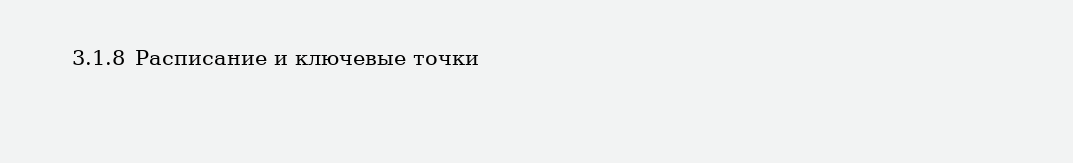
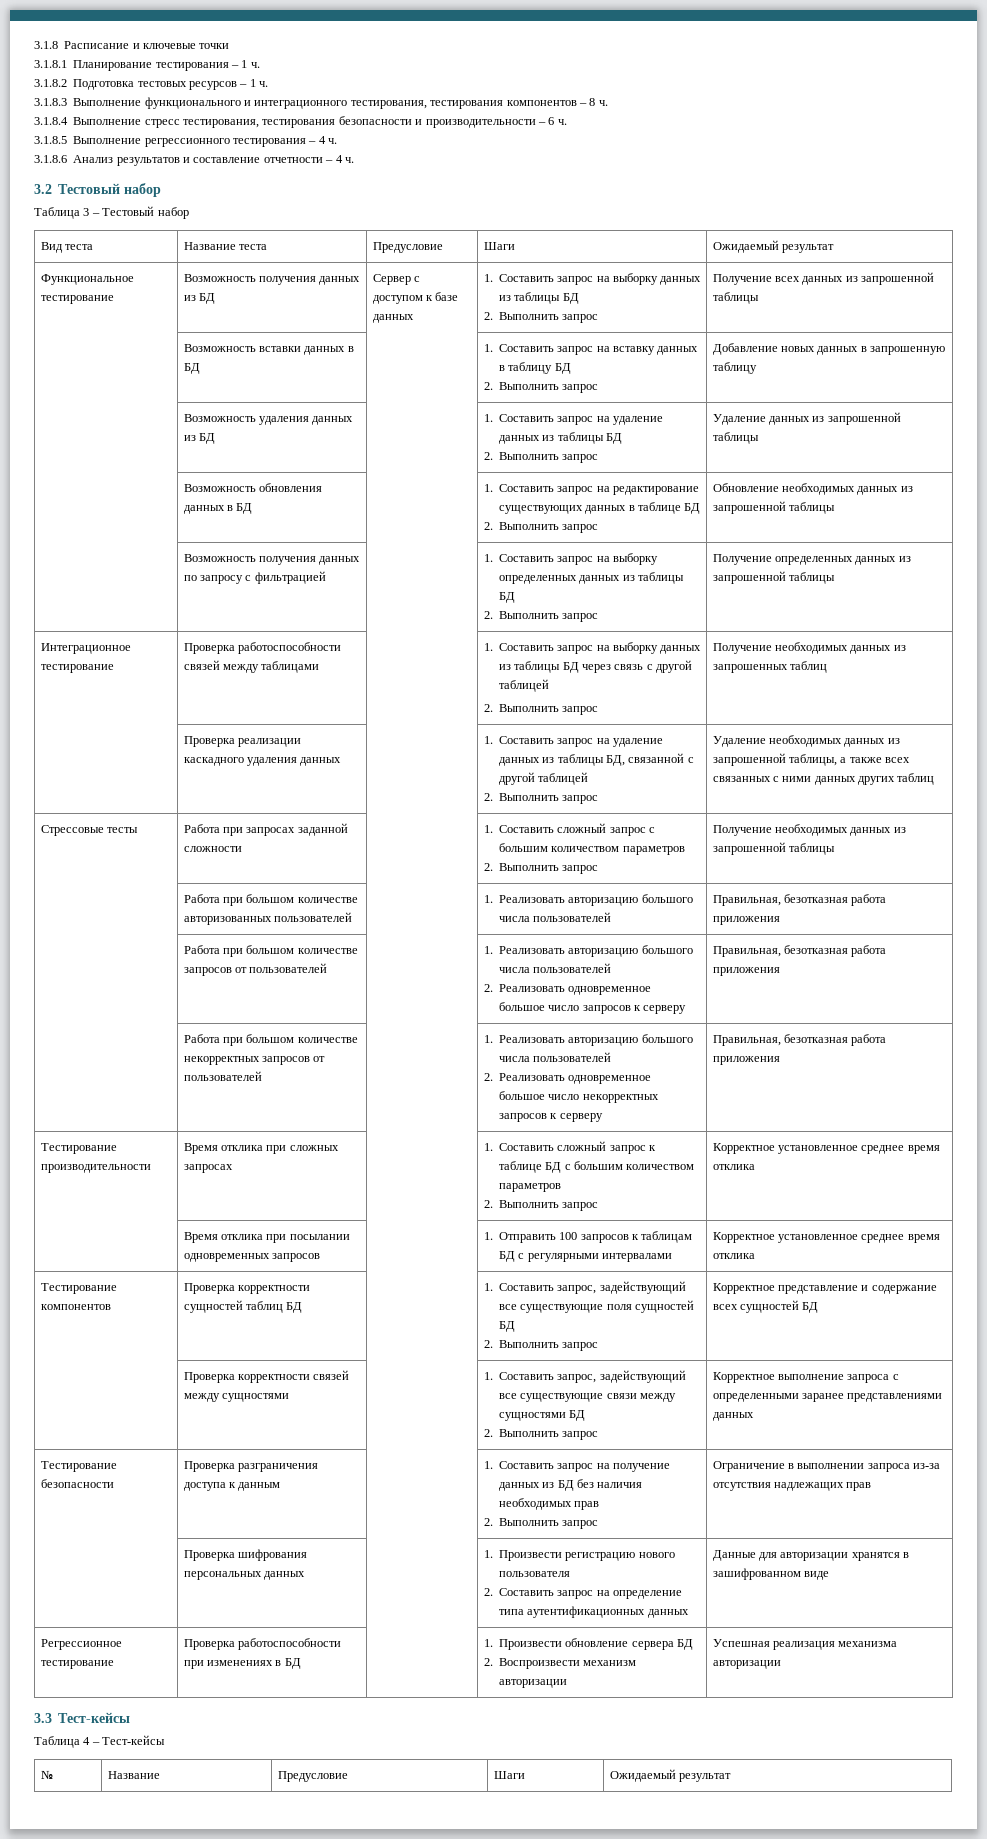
+ 3.1.8.1 Планирование тестирования – 1 ч.
+ 3.1.8.2 Подготовка тестовых ресурсов – 1 ч.
+ 3.1.8.3 Выполнение функционального и интеграционного тестирования, тестирования компонентов – 8 ч.
+ 3.1.8.4 Выполнение стресс тестирования, тестирования безопасности и производительности – 6 ч.
+ 3.1.8.5 Выполнение регрессионного тестирования – 4 ч.
+ 3.1.8.6 Анализ результатов и составление отчетности – 4 ч.
+ 3.2 Тестовый набор
+ Таблица 3 – Тестовый набор
+ Вид теста | Название теста | Предусловие | Шаги | Ожидаемый результат
+ Функциональное тестирование | Возможность получения данных из БД | Сервер с доступом к базе данных | 1. Составить запрос на выборку данных из таблицы БД
+ 2. Выполнить запрос | Получение всех данных из запрошенной таблицы
+ | Возможность вставки данных в БД | | 1. Составить запрос на вставку данных в таблицу БД
+ 2. Выполнить запрос | Добавление новых данных в запрошенную таблицу
+ | Возможность удаления данных из БД | | 1. Составить запрос на удаление данных из таблицы БД
+ 2. Выполнить запрос | Удаление данных из запрошенной таблицы
+ | Возможность обновления данных в БД | | 1. Составить запрос на редактирование существующих данных в таблице БД
+ 2. Выполнить запрос | Обновление необходимых данных из запрошенной таблицы
+ | Возможность получения данных по запросу с фильтрацией | | 1. Составить запрос на выборку определенных данных из таблицы БД
+ 2. Выполнить запрос | Получение определенных данных из запрошенной таблицы
+ Интеграционное тестирование | Проверка работоспособности связей между таблицами | | 1. Составить запрос на выборку данных из таблицы БД через связь с другой таблицей
+ 2. Выполнить запрос | Получение необходимых данных из запрошенных таблиц
+ | Проверка реализации каскадного удаления данных | | 1. Составить запрос на удаление данных из таблицы БД, связанной с другой таблицей
+ 2. Выполнить запрос | Удаление необходимых данных из запрошенной таблицы, а также всех связанных с ними данных других таблиц
+ Стрессовые тесты | Работа при запросах заданной сложности | | 1. Составить сложный запрос с большим количеством параметров
+ 2. Выполнить запрос | Получение необходимых данных из запрошенной таблицы
+ | Работа при большом количестве авторизованных пользователей | | 1. Реализовать авторизацию большого числа пользователей | Правильная, безотказная работа приложения
+ | Работа при большом количестве запросов от пользователей | | 1. Реализовать авторизацию большого числа пользователей
+ 2. Реализовать одновременное большое число запросов к серверу | Правильная, безотказная работа приложения
+ | Работа при большом количестве некорректных запросов от пользователей | | 1. Реализовать авторизацию большого числа пользователей
+ 2. Реализовать одновременное большое число некорректных запросов к серверу | Правильная, безотказная работа приложения
+ Тестирование производительности | Время отклика при сложных запросах | | 1. Составить сложный запрос к таблице БД с большим количеством параметров
+ 2. Выполнить запрос | Корректное установленное среднее время отклика
+ | Время отклика при посылании одновременных запросов | | 1. Отправить 100 запросов к таблицам БД с регулярными интервалами | Корректное установленное среднее время отклика
+ Тестирование компонентов | Проверка корректности сущностей таблиц БД | | 1. Составить запрос, задействующий все существующие поля сущностей БД
+ 2. Выполнить запрос | Корректное представление и содержание всех сущностей БД
+ | Проверка корректности связей между сущностями | | 1. Составить запрос, задействующий все существующие связи между сущностями БД
+ 2. Выполнить запрос | Корректное выполнение запроса с определенными заранее представлениями данных
+ Тестирование безопасности | Проверка разграничения доступа к данным | | 1. Составить запрос на получение данных из БД без наличия необходимых прав
+ 2. Выполнить запрос | Ограничение в выполнении запроса из-за отсутствия надлежащих прав
+ | Проверка шифрования персональных данных | | 1. Произвести регистрацию нового пользователя
+ 2. Составить запрос на определение типа аутентификационных данных | Данные для авторизации хранятся в зашифрованном виде
+ Регрессионное тестирование | Проверка работоспособности при изменениях в БД | | 1. Произвести обновление сервера БД
+ 2. Воспроизвести механизм авторизации | Успешная реализация механизма авторизации
+ 3.3 Тест-кейсы
+ Таблица 4 – Тест-кейсы
+ № | Название | Предусловие | Шаги | Ожидаемый результат

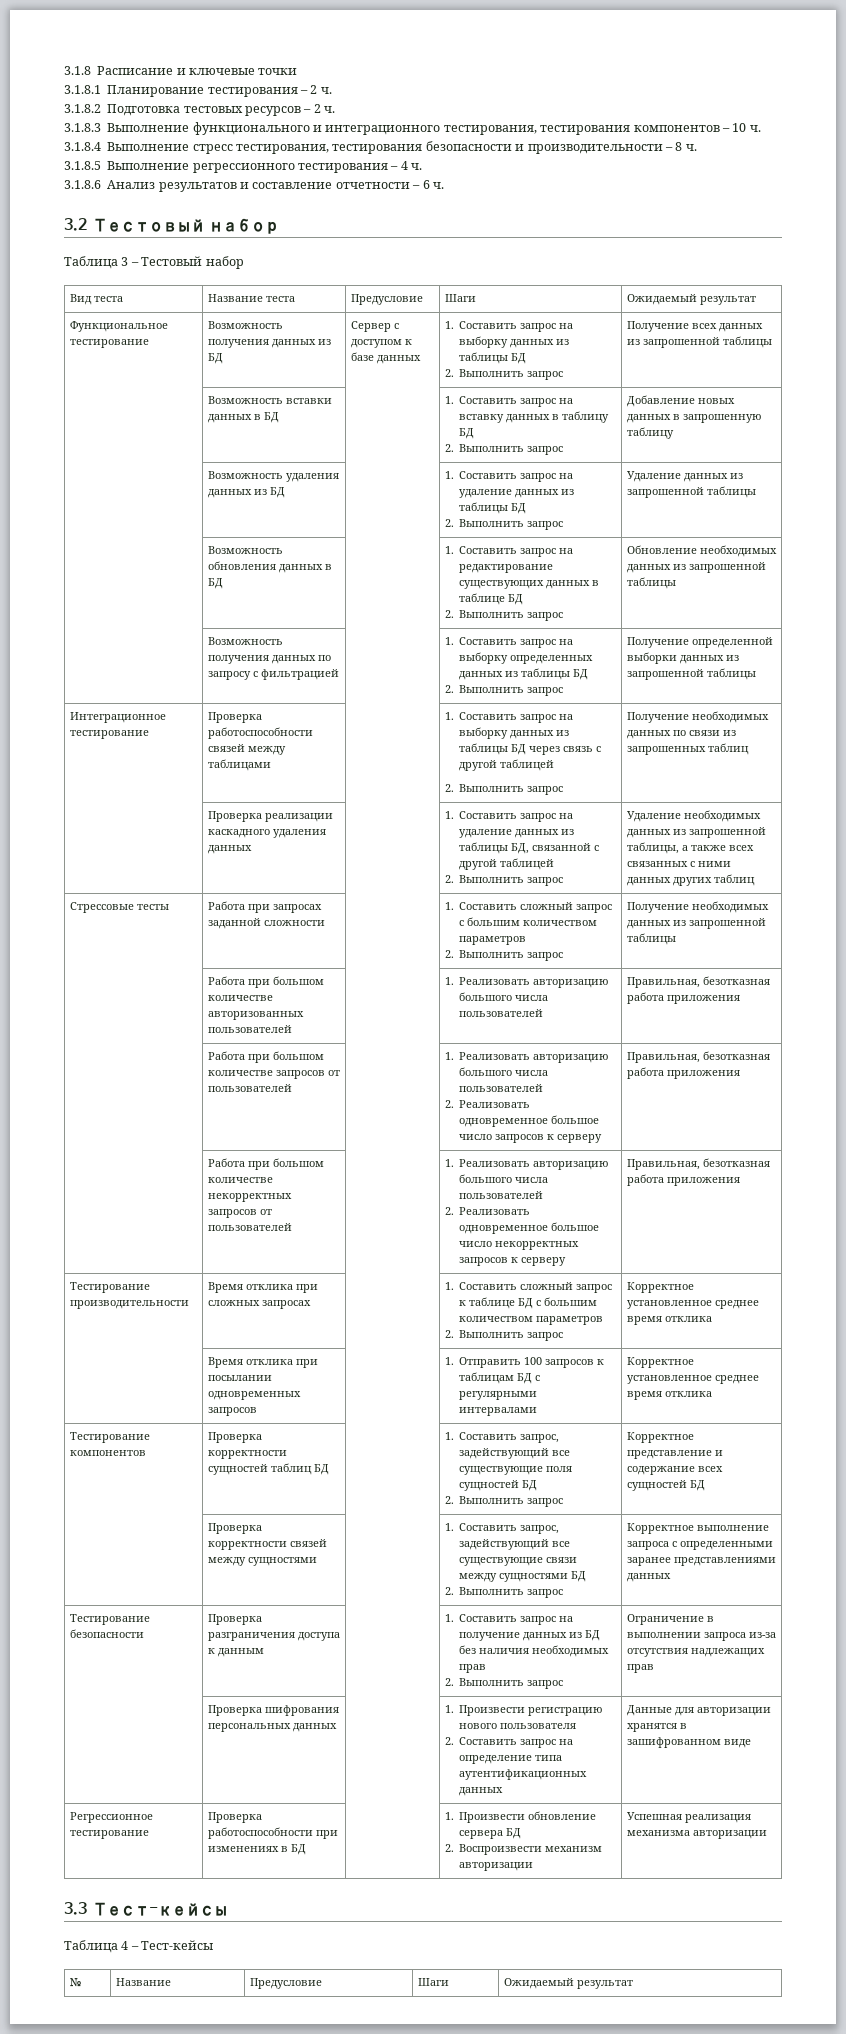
- 3.1.8.1 Планирование тестирования – 1 ч.
+ 3.1.8.1 Планирование тестирования – 2 ч.
- 3.1.8.2 Подготовка тестовых ресурсов – 1 ч.
+ 3.1.8.2 Подготовка тестовых ресурсов – 2 ч.
- 3.1.8.3 Выполнение функционального и интеграционного тестирования, тестирования компонентов – 8 ч.
+ 3.1.8.3 Выполнение функционального и интеграционного тестирования, тестирования компонентов – 10 ч.
- 3.1.8.4 Выполнение стресс тестирования, тестирования безопасности и производительности – 6 ч.
+ 3.1.8.4 Выполнение стресс тестирования, тестирования безопасности и производительности – 8 ч.
- 3.1.8.6 Анализ результатов и составление отчетности – 4 ч.
+ 3.1.8.6 Анализ результатов и составление отчетности – 6 ч.
  | Возможность получения данных по запросу с фильтрацией | | 1. Составить запрос на выборку определенных данных из таблицы БД
- 2. Выполнить запрос | Получение определенных данных из запрошенной таблицы
+ 2. Выполнить запрос | Получение определенной выборки данных из запрошенной таблицы
  Интеграционное тестирование | Проверка работоспособности связей между таблицами | | 1. Составить запрос на выборку данных из таблицы БД через связь с другой таблицей
- 2. Выполнить запрос | Получение необходимых данных из запрошенных таблиц
+ 2. Выполнить запрос | Получение необходимых данных по связи из запрошенных таблиц

